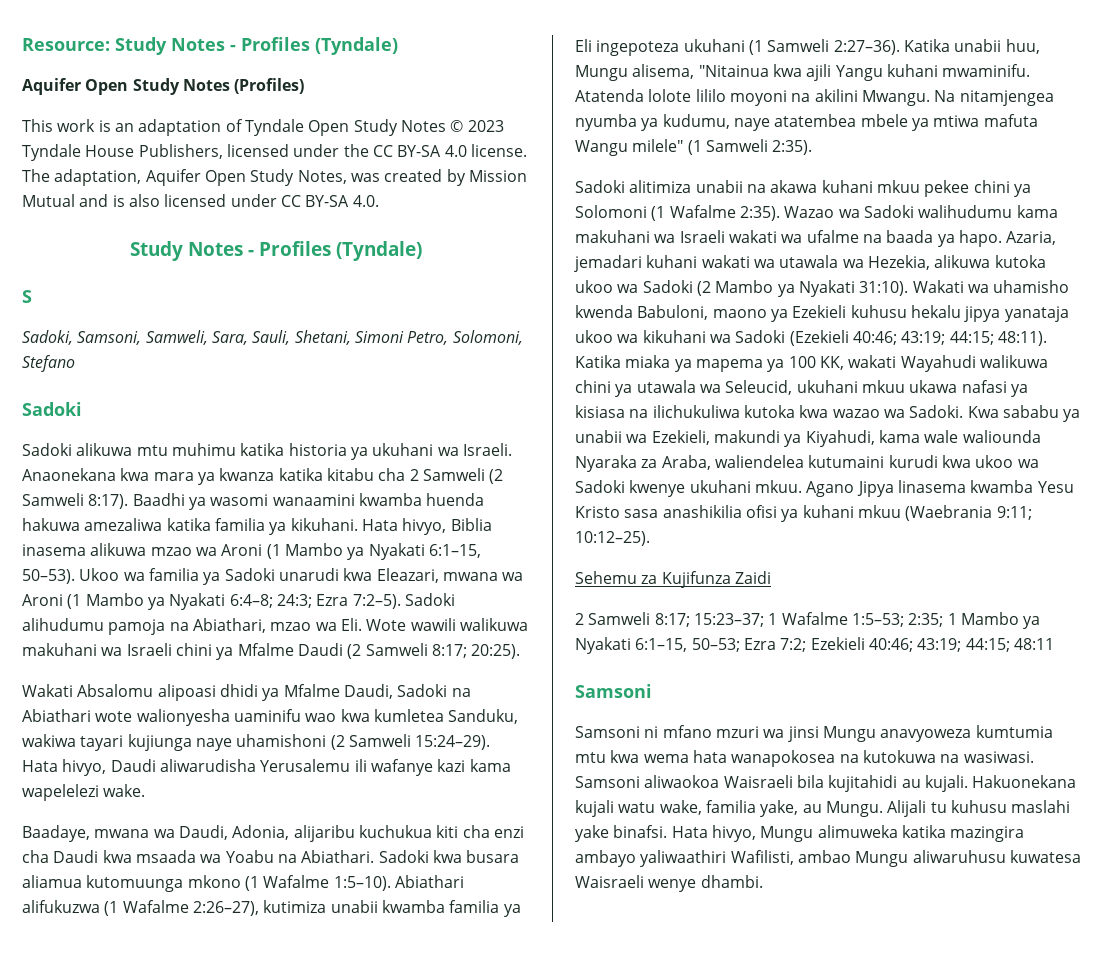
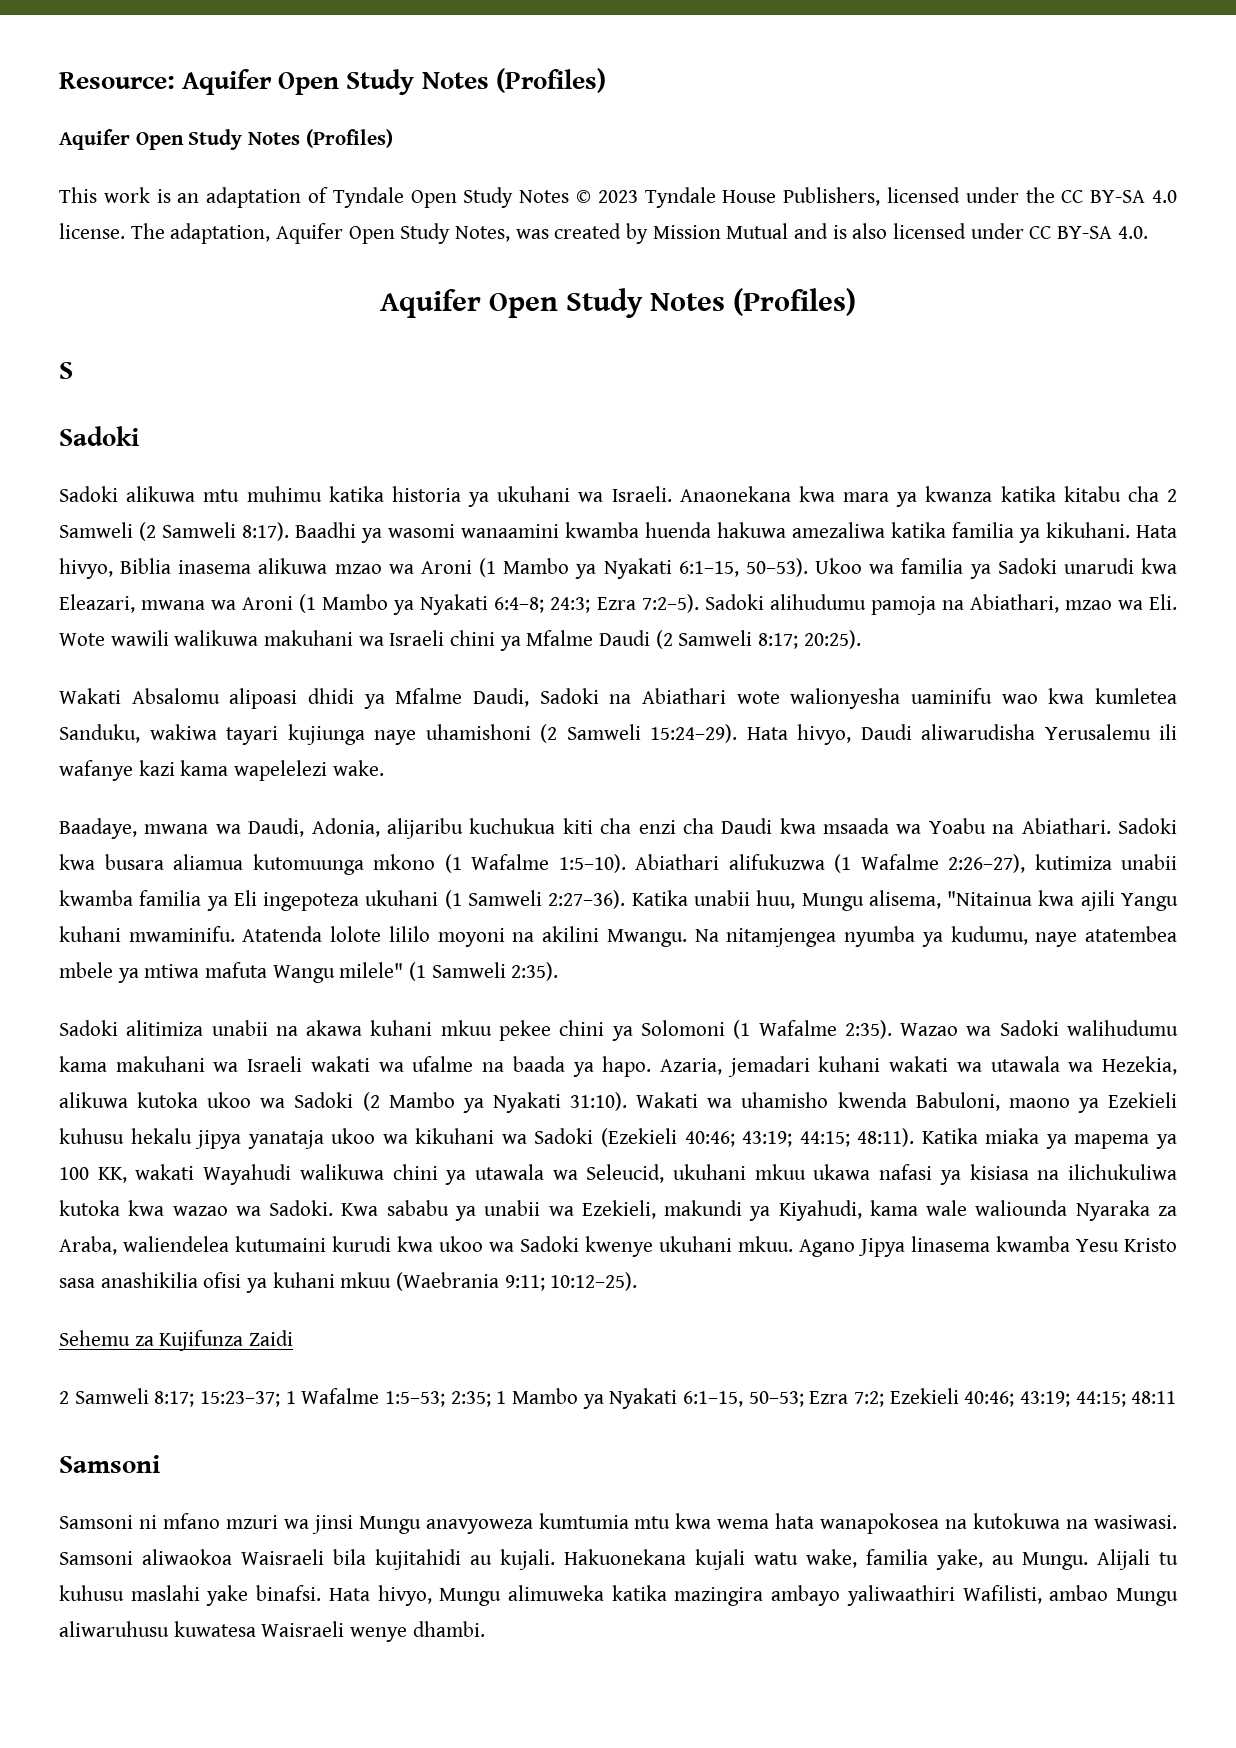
- Resource: Study Notes - Profiles (Tyndale)
+ Resource: Aquifer Open Study Notes (Profiles)
  The adaptation, Aquifer Open Study Notes, was created by Mission Mutual and is also licensed under CC BY-SA 4.0.
- Study Notes - Profiles (Tyndale)
+ Aquifer Open Study Notes (Profiles)
  S
- Sadoki, Samsoni, Samweli, Sara, Sauli, Shetani, Simoni Petro, Solomoni, Stefano

